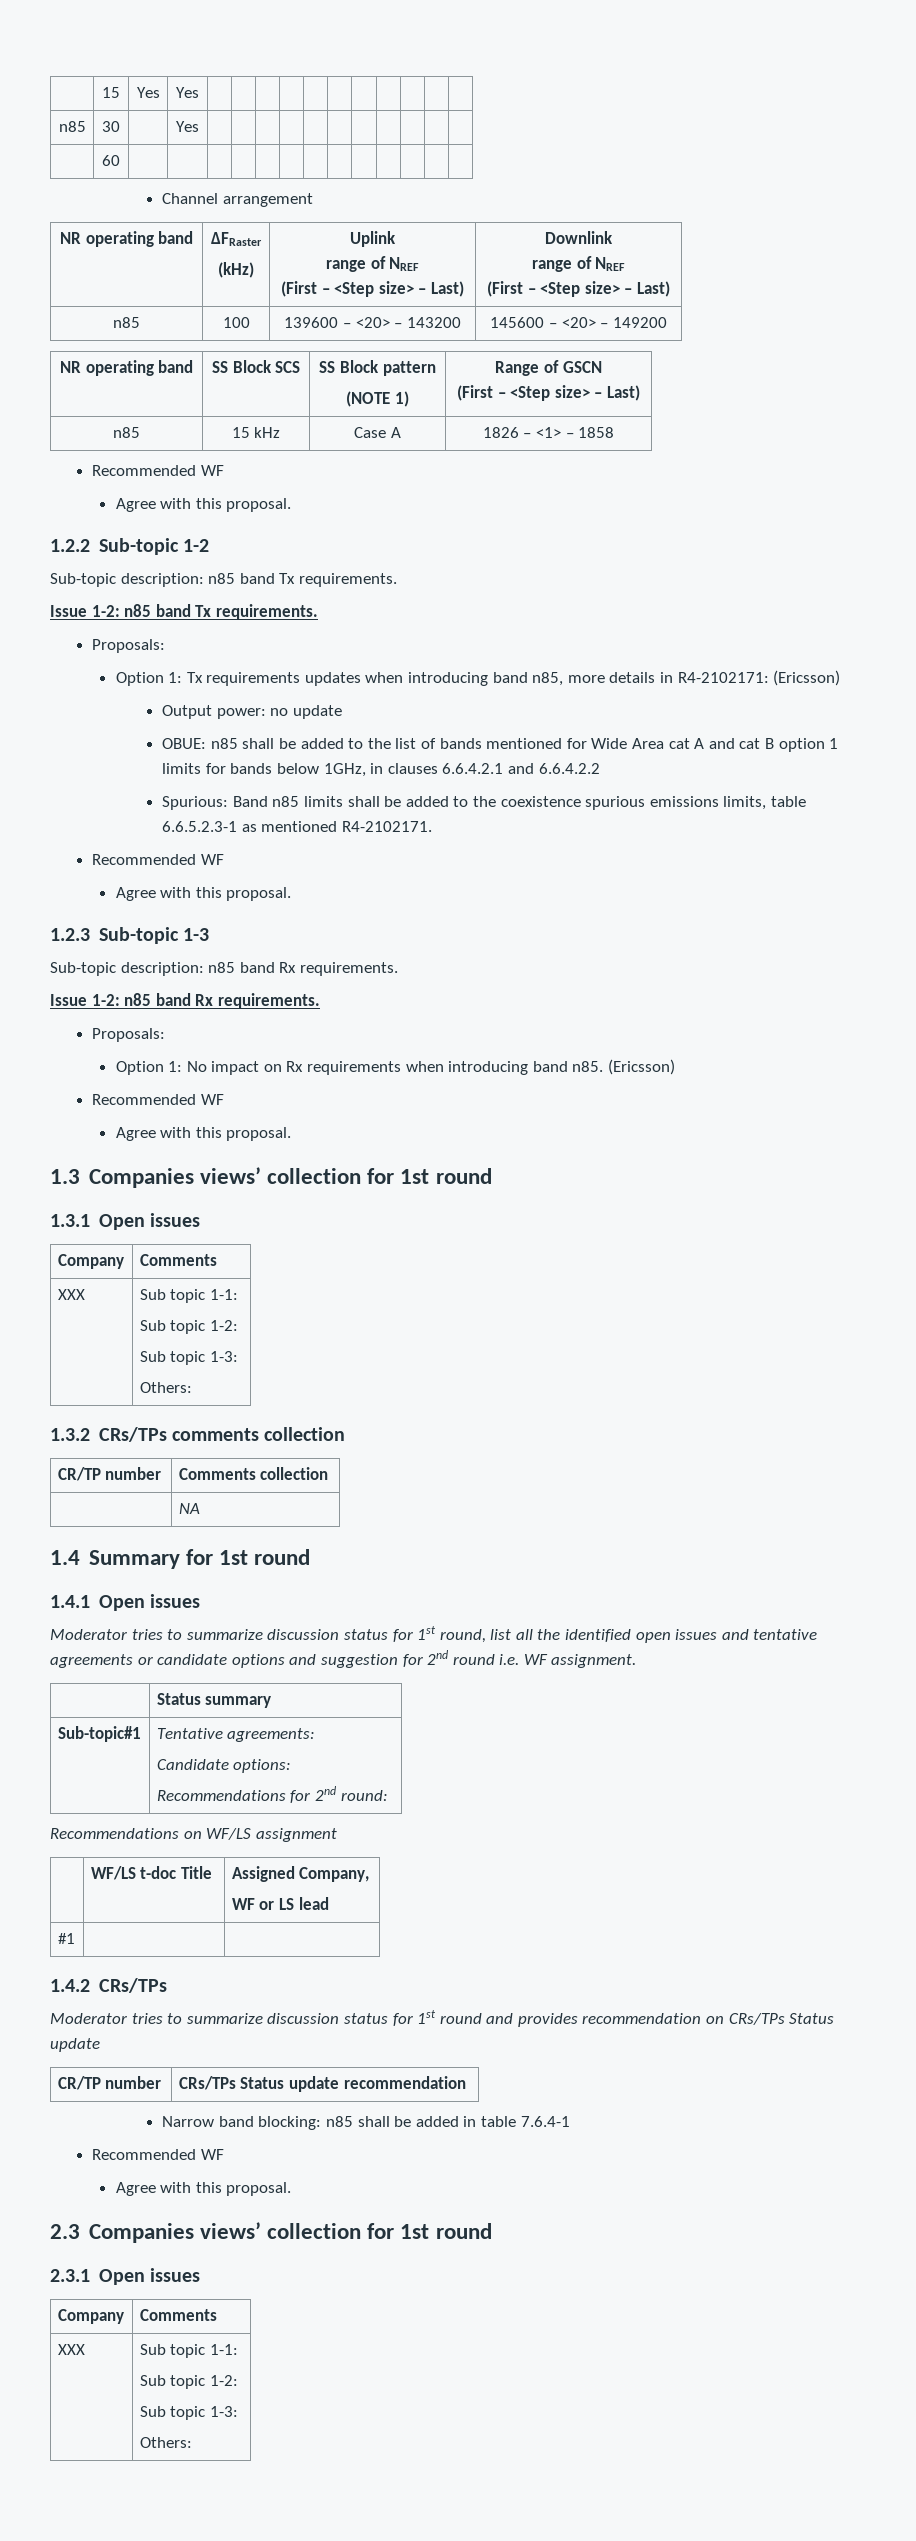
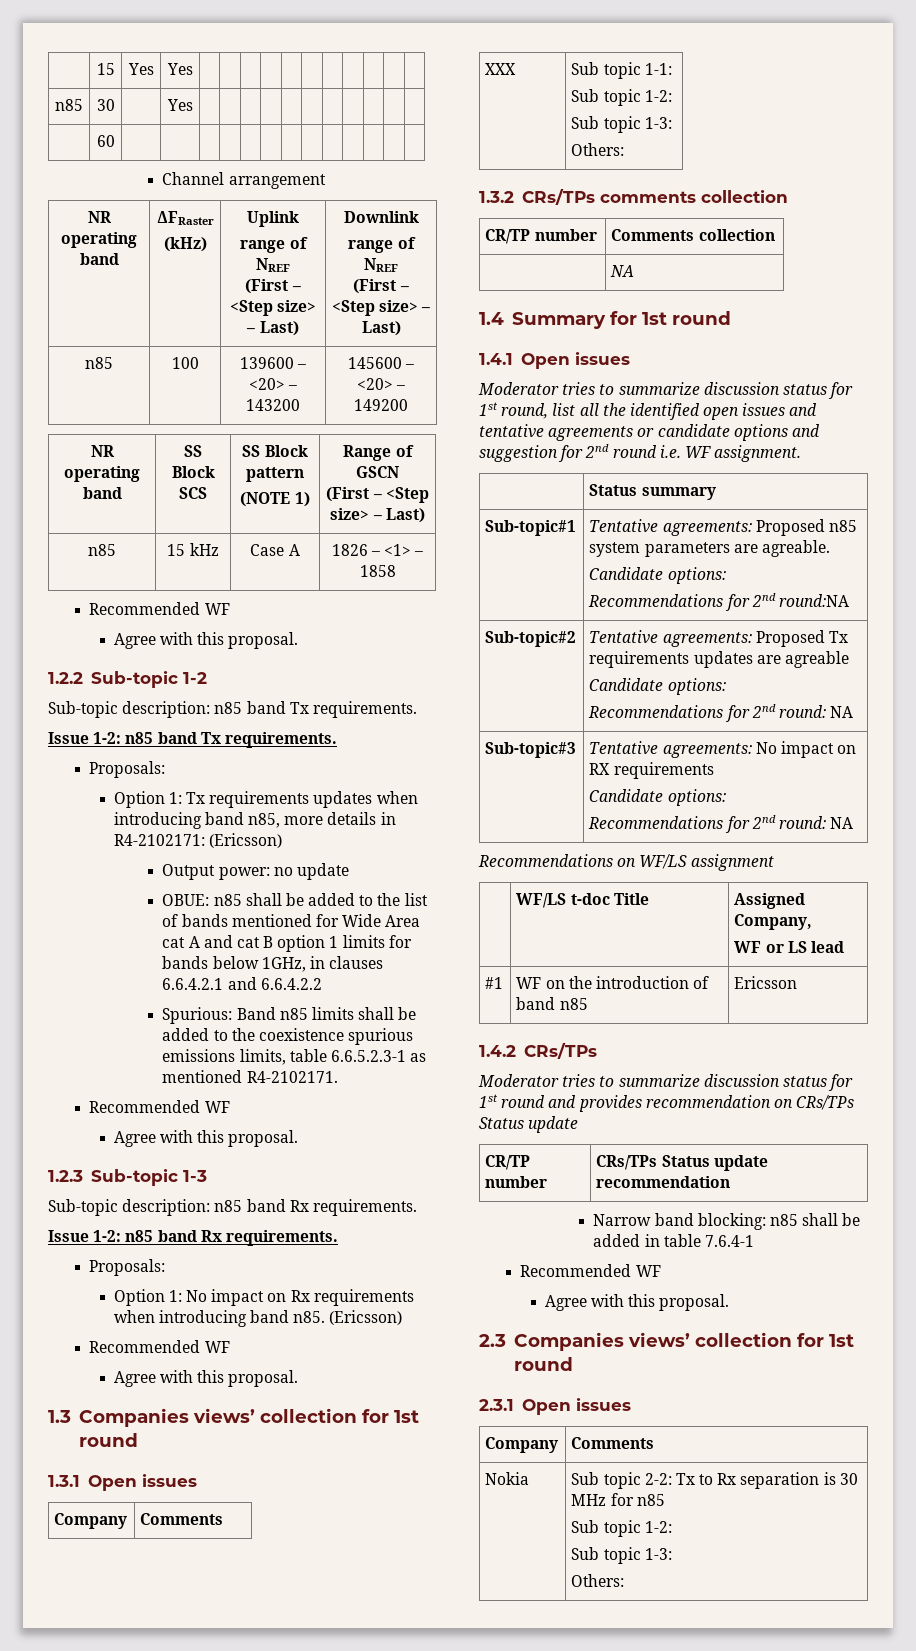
- Sub-topic#1 | Tentative agreements:
+ Sub-topic#1 | Tentative agreements: Proposed n85 system parameters are agreable.
  Candidate options:
- Recommendations for 2nd round:
+ Recommendations for 2nd round:NA
+ Sub-topic#2 | Tentative agreements: Proposed Tx requirements updates are agreable
+ Candidate options:
+ Recommendations for 2nd round: NA
+ Sub-topic#3 | Tentative agreements: No impact on RX requirements
+ Candidate options:
+ Recommendations for 2nd round: NA
- #1 | |
+ #1 | WF on the introduction of band n85 | Ericsson
  2.3.1 Open issues
  Company | Comments
- XXX | Sub topic 1-1:
+ Nokia | Sub topic 2-2: Tx to Rx separation is 30 MHz for n85

